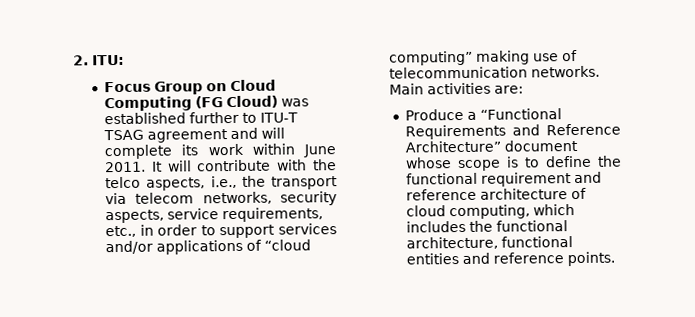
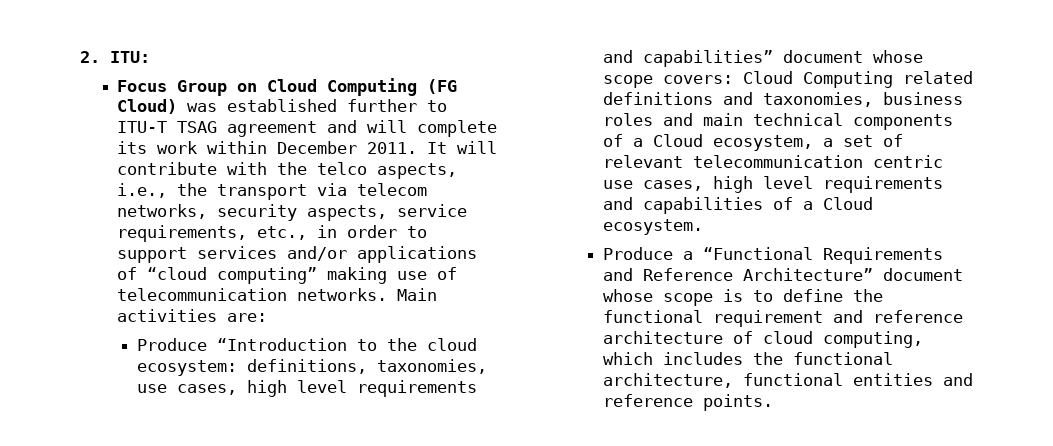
- Focus Group on Cloud Computing (FG Cloud) was established further to ITU-T TSAG agreement and will complete its work within June 2011.
+ Focus Group on Cloud Computing (FG Cloud) was established further to ITU-T TSAG agreement and will complete its work within December 2011.
+ Produce “Introduction to the cloud ecosystem: definitions, taxonomies, use cases, high level requirements and capabilities” document whose scope covers: Cloud Computing related definitions and taxonomies, business roles and main technical components of a Cloud ecosystem, a set of relevant telecommunication centric use cases, high level requirements and capabilities of a Cloud ecosystem.

